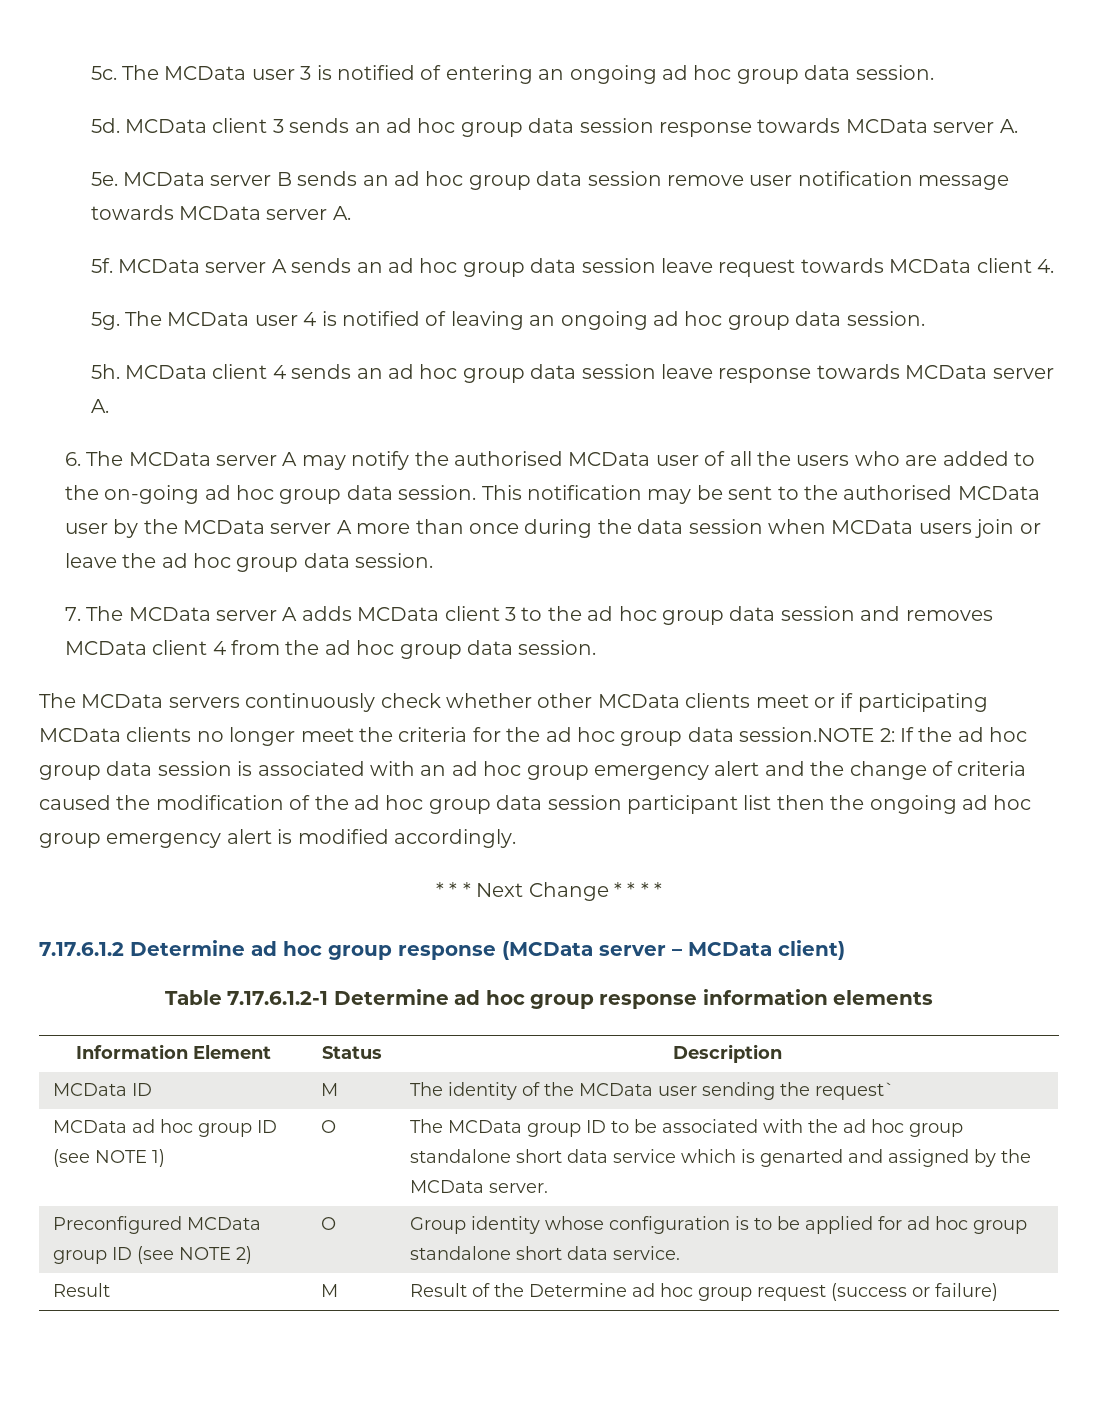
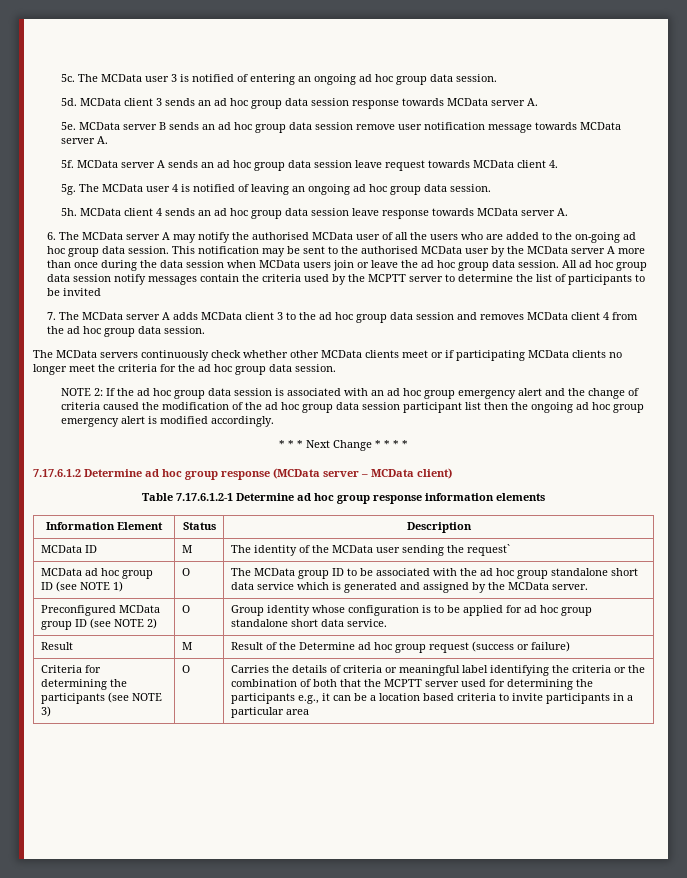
+ All ad hoc group data session notify messages contain the criteria used by the MCPTT server to determine the list of participants to be invited
- The MCData servers continuously check whether other MCData clients meet or if participating MCData clients no longer meet the criteria for the ad hoc group data session.NOTE 2:
+ The MCData servers continuously check whether other MCData clients meet or if participating MCData clients no longer meet the criteria for the ad hoc group data session.
+ NOTE 2:
- MCData ad hoc group ID (see NOTE 1) | O | The MCData group ID to be associated with the ad hoc group standalone short data service which is genarted and assigned by the MCData server.
+ MCData ad hoc group ID (see NOTE 1) | O | The MCData group ID to be associated with the ad hoc group standalone short data service which is generated and assigned by the MCData server.
+ Criteria for determining the participants (see NOTE 3) | O | Carries the details of criteria or meaningful label identifying the criteria or the combination of both that the MCPTT server used for determining the participants e.g., it can be a location based criteria to invite participants in a particular area

